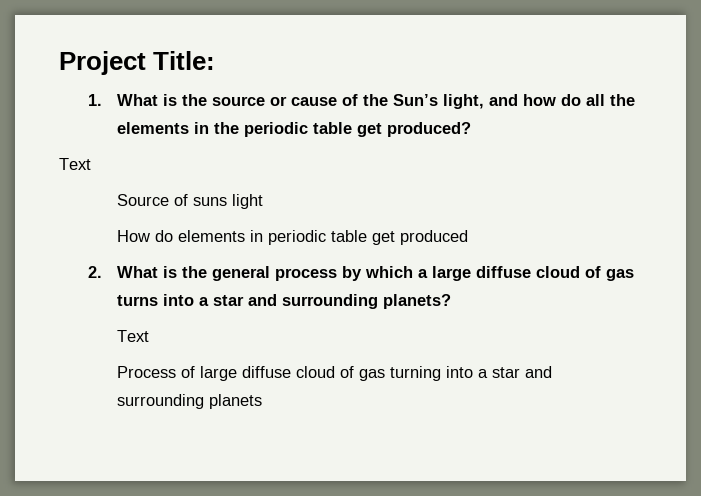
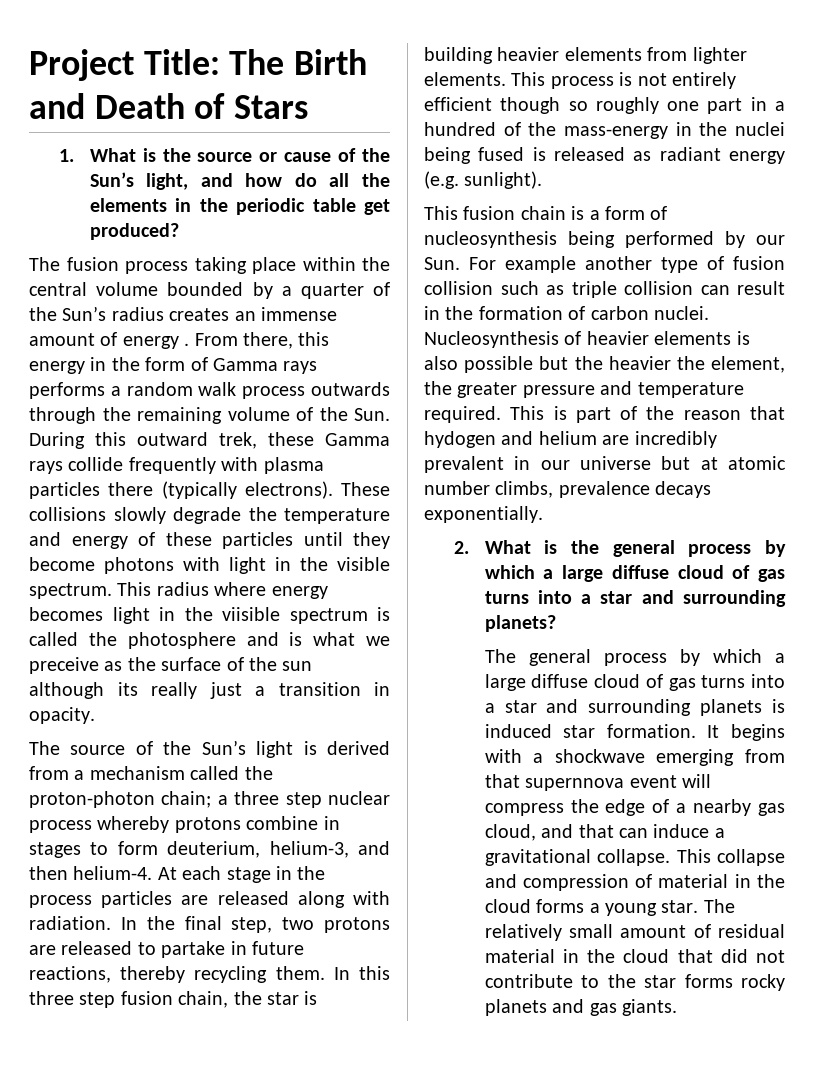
- Project Title:
+ Project Title: The Birth and Death of Stars
  1. What is the source or cause of the Sun’s light, and how do all the elements in the periodic table get produced?
- Text
- Source of suns light
- How do elements in periodic table get produced
+ The fusion process taking place within the central volume bounded by a quarter of the Sun’s radius creates an immense amount of energy . From there, this energy in the form of Gamma rays performs a random walk process outwards through the remaining volume of the Sun. During this outward trek, these Gamma rays collide frequently with plasma particles there (typically electrons). These collisions slowly degrade the temperature and energy of these particles until they become photons with light in the visible spectrum. This radius where energy becomes light in the viisible spectrum is called the photosphere and is what we preceive as the surface of the sun although its really just a transition in opacity.
+ The source of the Sun’s light is derived from a mechanism called the proton-photon chain; a three step nuclear process whereby protons combine in stages to form deuterium, helium-3, and then helium-4. At each stage in the process particles are released along with radiation. In the final step, two protons are released to partake in future reactions, thereby recycling them. In this three step fusion chain, the star is building heavier elements from lighter elements. This process is not entirely efficient though so roughly one part in a hundred of the mass-energy in the nuclei being fused is released as radiant energy (e.g. sunlight).
+ This fusion chain is a form of nucleosynthesis being performed by our Sun. For example another type of fusion collision such as triple collision can result in the formation of carbon nuclei. Nucleosynthesis of heavier elements is also possible but the heavier the element, the greater pressure and temperature required. This is part of the reason that hydogen and helium are incredibly prevalent in our universe but at atomic number climbs, prevalence decays exponentially.
  2. What is the general process by which a large diffuse cloud of gas turns into a star and surrounding planets?
- Text
- Process of large diffuse cloud of gas turning into a star and surrounding planets
+ The general process by which a large diffuse cloud of gas turns into a star and surrounding planets is induced star formation. It begins with a shockwave emerging from that supernnova event will compress the edge of a nearby gas cloud, and that can induce a gravitational collapse. This collapse and compression of material in the cloud forms a young star. The relatively small amount of residual material in the cloud that did not contribute to the star forms rocky planets and gas giants.

